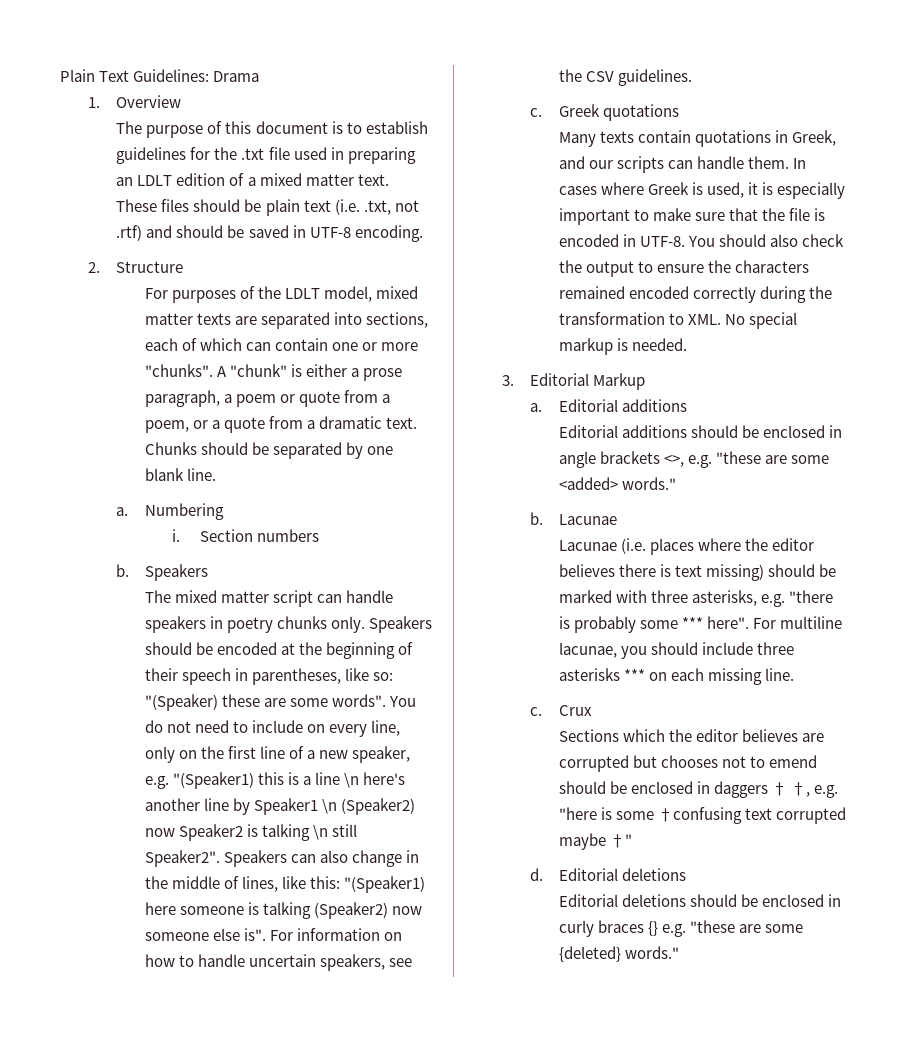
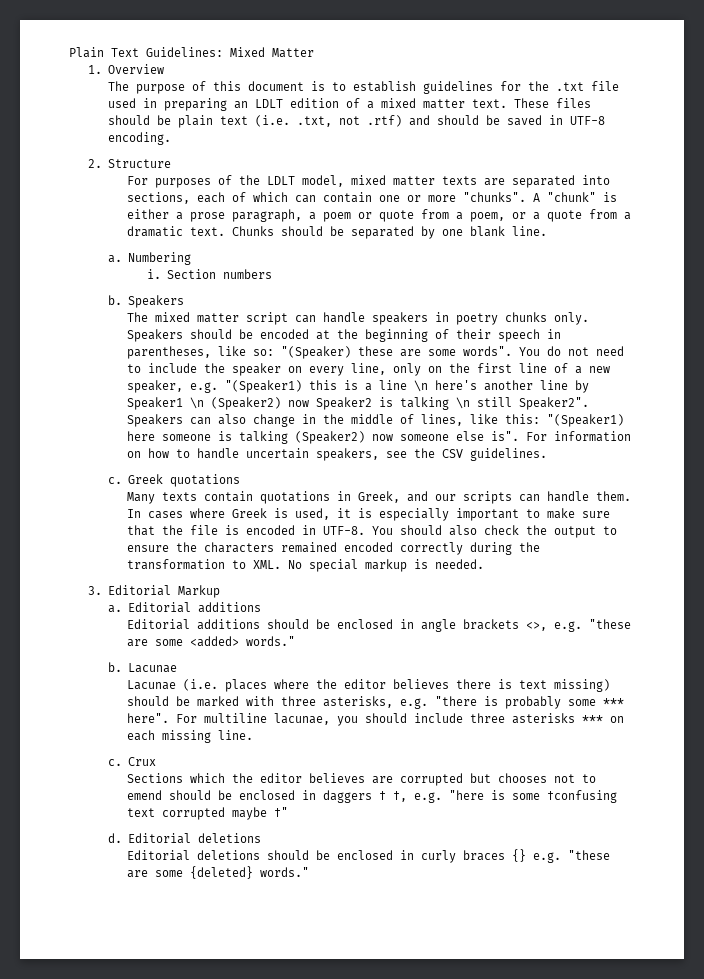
- Plain Text Guidelines: Drama
+ Plain Text Guidelines: Mixed Matter
- You do not need to include on every line, only on the first line of a new speaker, e.g. "(Speaker1) this is a line \n here's another line by Speaker1 \n (Speaker2) now Speaker2 is talking \n still Speaker2".
+ You do not need to include the speaker on every line, only on the first line of a new speaker, e.g. "(Speaker1) this is a line \n here's another line by Speaker1 \n (Speaker2) now Speaker2 is talking \n still Speaker2".

